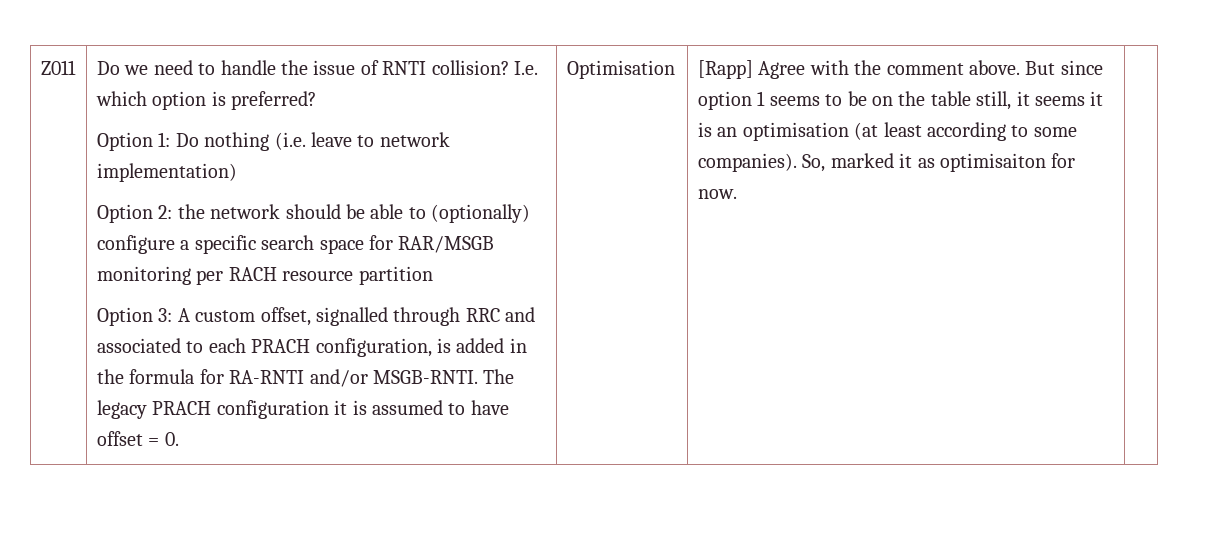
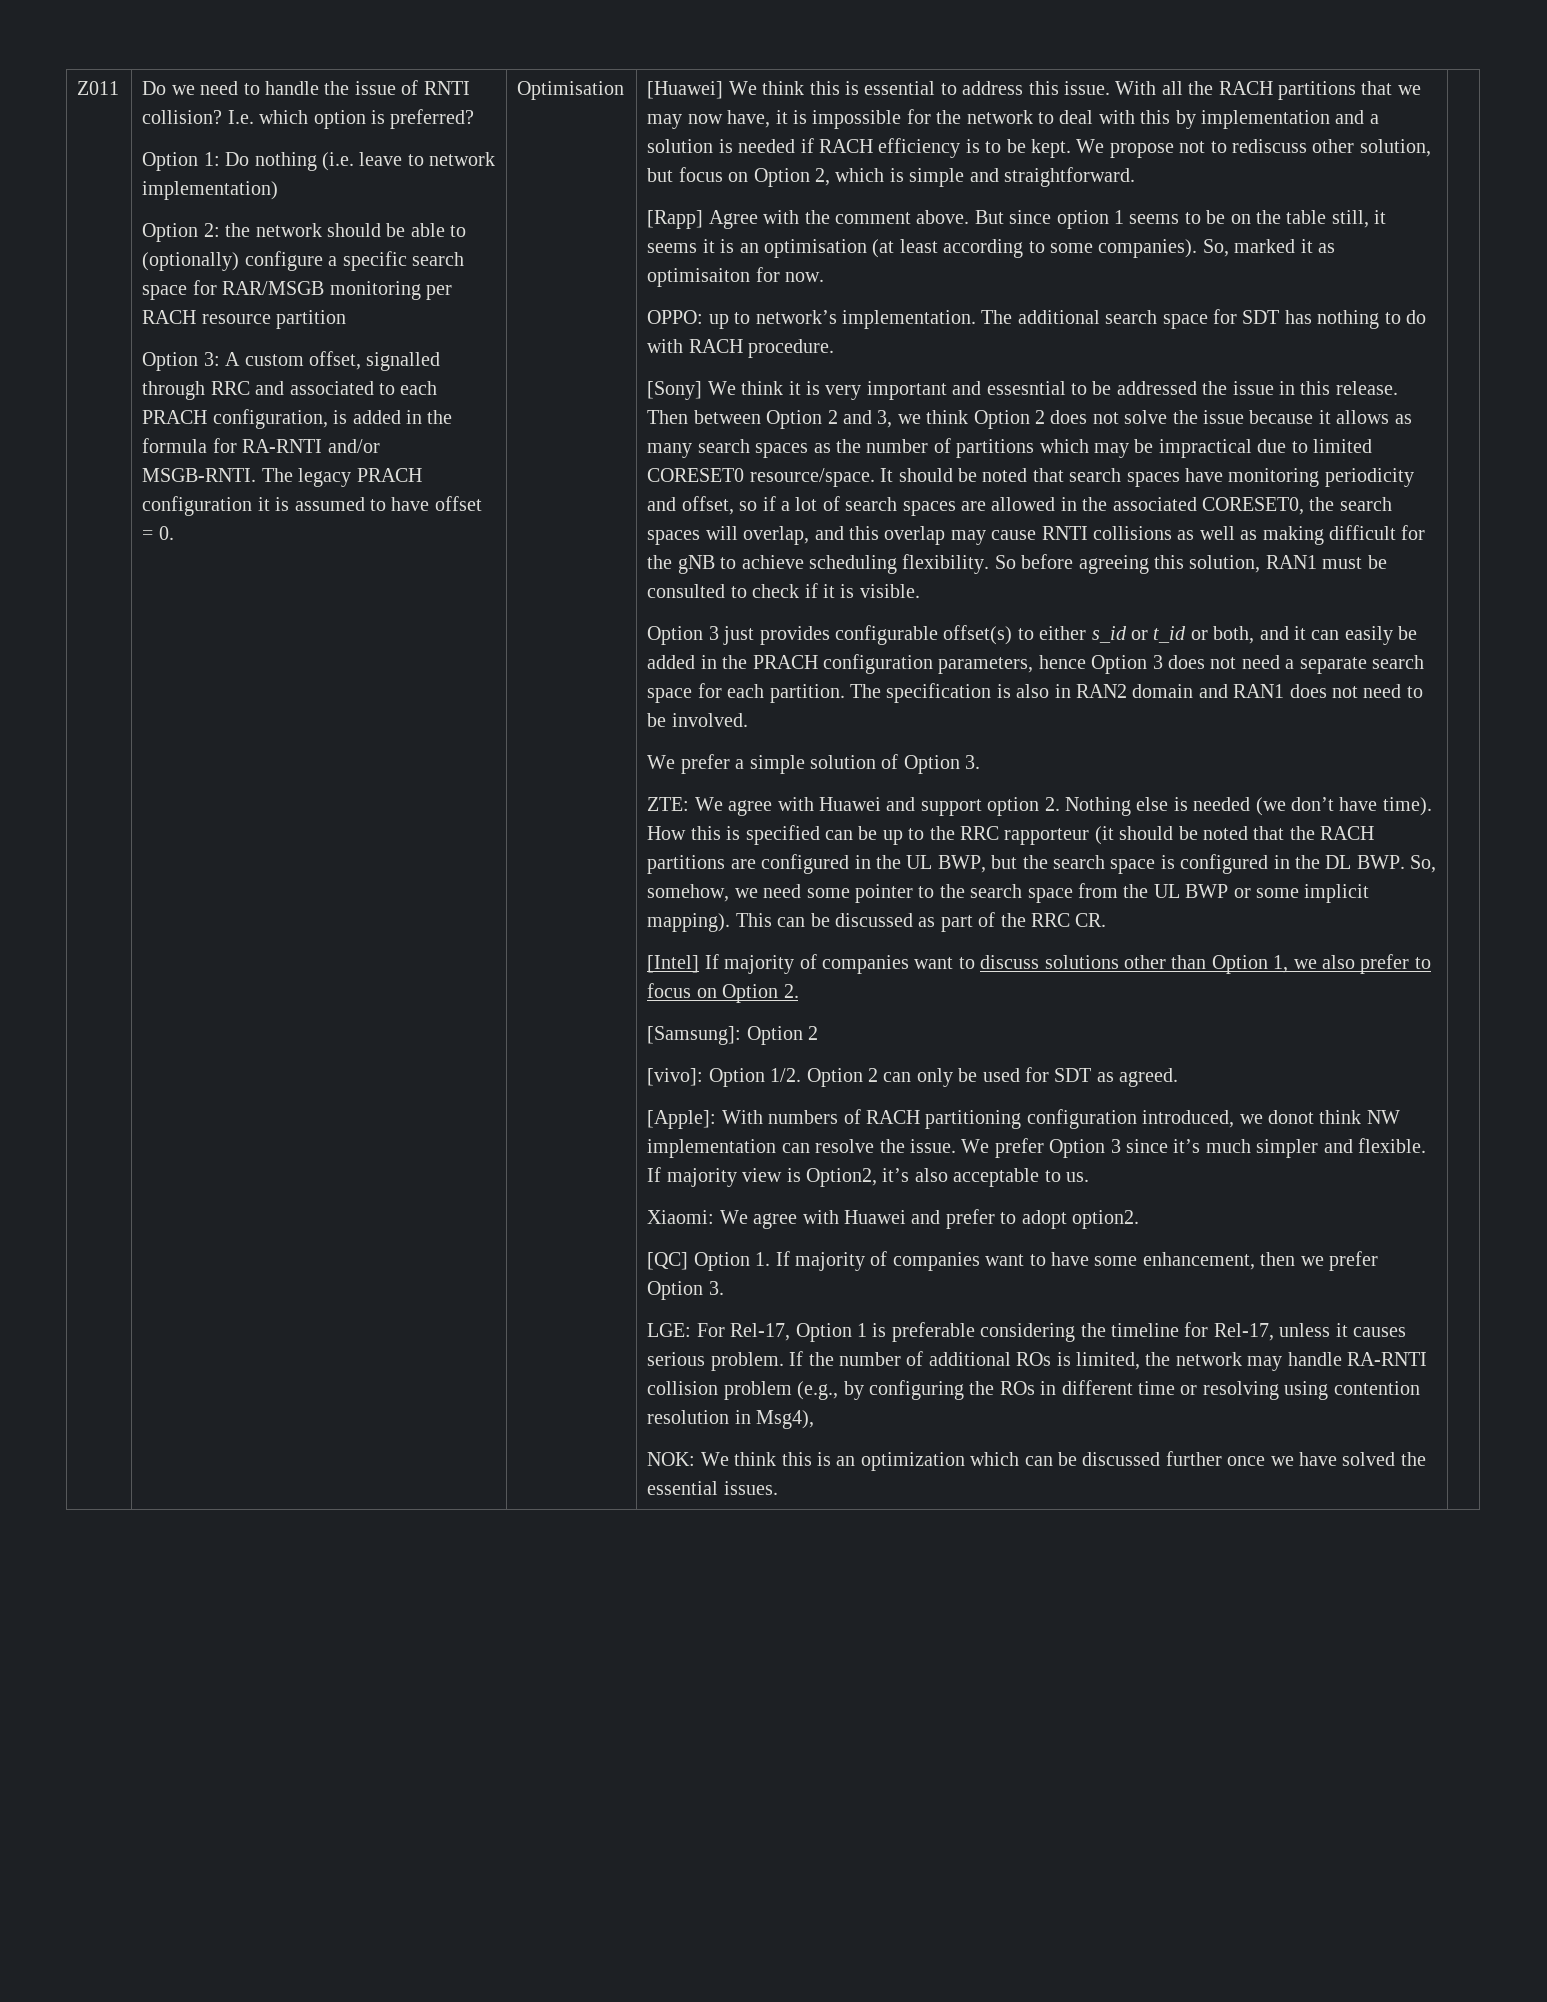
+ [Huawei] We think this is essential to address this issue. With all the RACH partitions that we may now have, it is impossible for the network to deal with this by implementation and a solution is needed if RACH efficiency is to be kept. We propose not to rediscuss other solution, but focus on Option 2, which is simple and straightforward.
+ OPPO: up to network’s implementation. The additional search space for SDT has nothing to do with RACH procedure.
+ [Sony] We think it is very important and essesntial to be addressed the issue in this release. Then between Option 2 and 3, we think Option 2 does not solve the issue because it allows as many search spaces as the number of partitions which may be impractical due to limited CORESET0 resource/space. It should be noted that search spaces have monitoring periodicity and offset, so if a lot of search spaces are allowed in the associated CORESET0, the search spaces will overlap, and this overlap may cause RNTI collisions as well as making difficult for the gNB to achieve scheduling flexibility. So before agreeing this solution, RAN1 must be consulted to check if it is visible.
+ Option 3 just provides configurable offset(s) to either s_id or t_id or both, and it can easily be added in the PRACH configuration parameters, hence Option 3 does not need a separate search space for each partition. The specification is also in RAN2 domain and RAN1 does not need to be involved.
+ We prefer a simple solution of Option 3.
+ ZTE: We agree with Huawei and support option 2. Nothing else is needed (we don’t have time). How this is specified can be up to the RRC rapporteur (it should be noted that the RACH partitions are configured in the UL BWP, but the search space is configured in the DL BWP. So, somehow, we need some pointer to the search space from the UL BWP or some implicit mapping). This can be discussed as part of the RRC CR.
+ [Intel] If majority of companies want to discuss solutions other than Option 1, we also prefer to focus on Option 2.
+ [Samsung]: Option 2
+ [vivo]: Option 1/2. Option 2 can only be used for SDT as agreed.
+ [Apple]: With numbers of RACH partitioning configuration introduced, we donot think NW implementation can resolve the issue. We prefer Option 3 since it’s much simpler and flexible. If majority view is Option2, it’s also acceptable to us.
+ Xiaomi: We agree with Huawei and prefer to adopt option2.
+ [QC] Option 1. If majority of companies want to have some enhancement, then we prefer Option 3.
+ LGE: For Rel-17, Option 1 is preferable considering the timeline for Rel-17, unless it causes serious problem. If the number of additional ROs is limited, the network may handle RA-RNTI collision problem (e.g., by configuring the ROs in different time or resolving using contention resolution in Msg4),
+ NOK: We think this is an optimization which can be discussed further once we have solved the essential issues.

